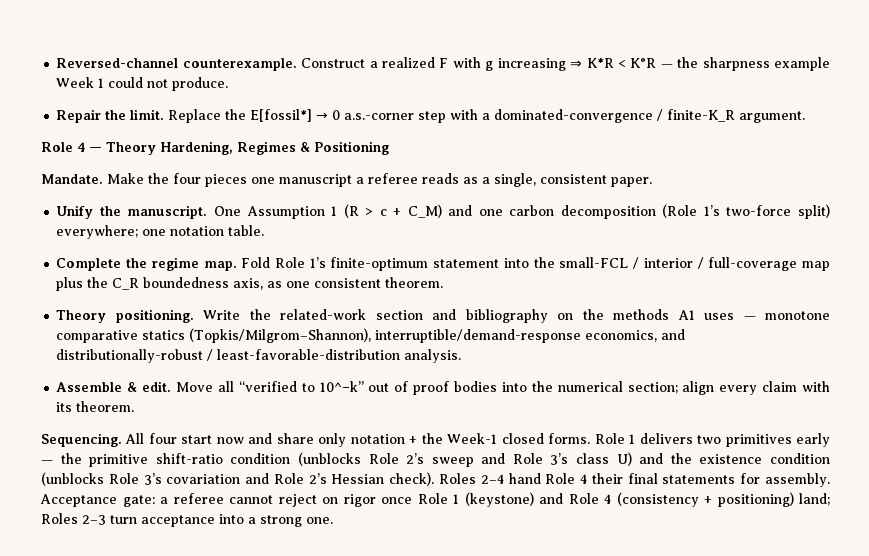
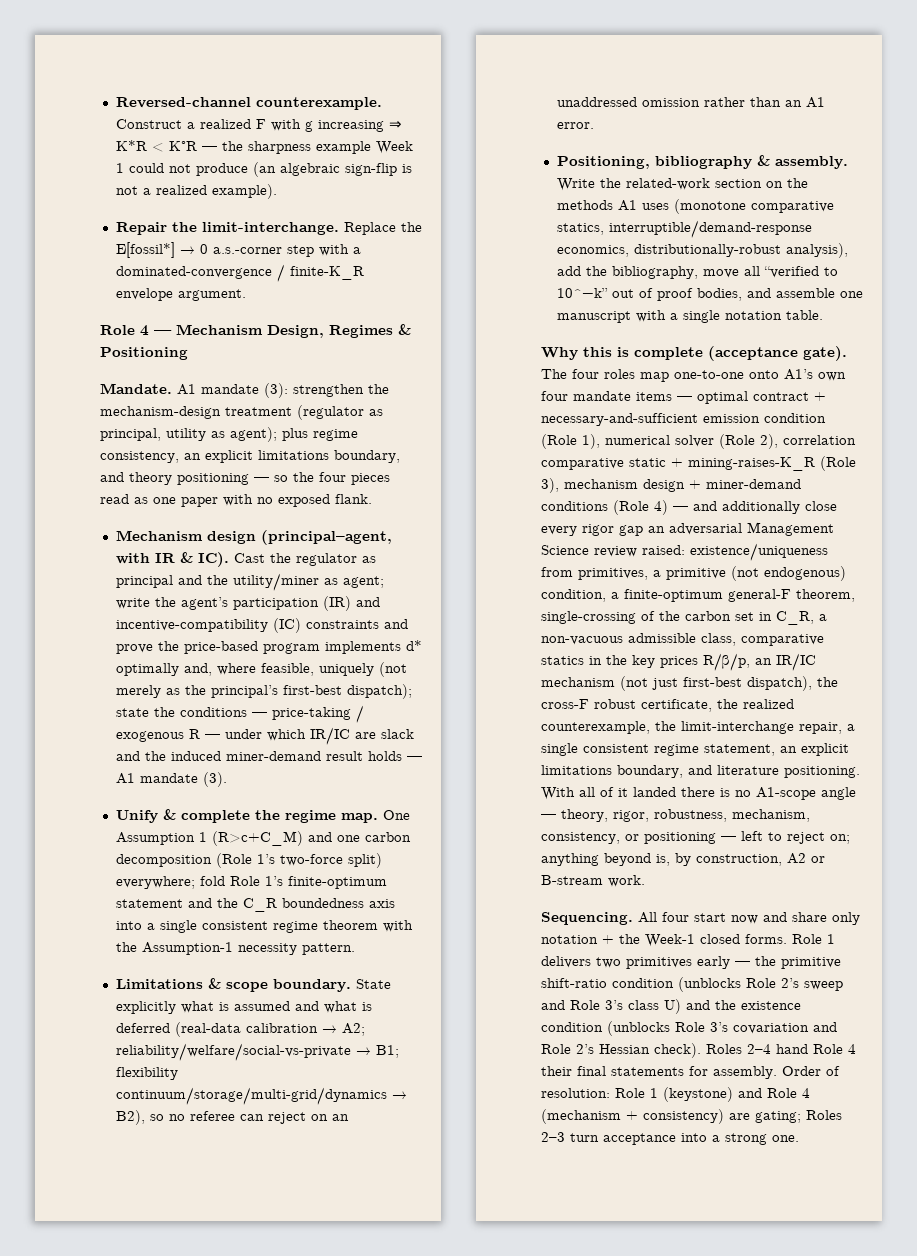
- Construct a realized F with g increasing ⇒ K*R < K°R — the sharpness example Week 1 could not produce.
+ Construct a realized F with g increasing ⇒ K*R < K°R — the sharpness example Week 1 could not produce (an algebraic sign-flip is not a realized example).
- Repair the limit.
+ Repair the limit-interchange.
- Replace the E[fossil*] → 0 a.s.-corner step with a dominated-convergence / finite-K_R argument.
+ Replace the E[fossil*] → 0 a.s.-corner step with a dominated-convergence / finite-K_R envelope argument.
- Role 4 — Theory Hardening, Regimes & Positioning
+ Role 4 — Mechanism Design, Regimes & Positioning
- Make the four pieces one manuscript a referee reads as a single, consistent paper.
- Unify the manuscript. One Assumption 1 (R > c + C_M) and one carbon decomposition (Role 1’s two-force split) everywhere; one notation table.
- Complete the regime map. Fold Role 1’s finite-optimum statement into the small-FCL / interior / full-coverage map plus the C_R boundedness axis, as one consistent theorem.
- Theory positioning.
+ A1 mandate (3): strengthen the mechanism-design treatment (regulator as principal, utility as agent); plus regime consistency, an explicit limitations boundary, and theory positioning — so the four pieces read as one paper with no exposed flank.
+ Mechanism design (principal–agent, with IR & IC). Cast the regulator as principal and the utility/miner as agent; write the agent’s participation (IR) and incentive-compatibility (IC) constraints and prove the price-based program implements d* optimally and, where feasible, uniquely (not merely as the principal’s first-best dispatch); state the conditions — price-taking / exogenous R — under which IR/IC are slack and the induced miner-demand result holds — A1 mandate (3).
+ Unify & complete the regime map. One Assumption 1 (R>c+C_M) and one carbon decomposition (Role 1’s two-force split) everywhere; fold Role 1’s finite-optimum statement and the C_R boundedness axis into a single consistent regime theorem with the Assumption-1 necessity pattern.
+ Limitations & scope boundary. State explicitly what is assumed and what is deferred (real-data calibration → A2; reliability/welfare/social-vs-private → B1; flexibility continuum/storage/multi-grid/dynamics → B2), so no referee can reject on an unaddressed omission rather than an A1 error.
+ Positioning, bibliography & assembly.
- Write the related-work section and bibliography on the methods A1 uses — monotone comparative statics (Topkis/Milgrom–Shannon), interruptible/demand-response economics, and distributionally-robust / least-favorable-distribution analysis.
- Assemble & edit. Move all “verified to 10^−k” out of proof bodies into the numerical section; align every claim with its theorem.
+ Write the related-work section on the methods A1 uses (monotone comparative statics, interruptible/demand-response economics, distributionally-robust analysis), add the bibliography, move all “verified to 10^−k” out of proof bodies, and assemble one manuscript with a single notation table.
+ Why this is complete (acceptance gate). The four roles map one-to-one onto A1’s own four mandate items — optimal contract + necessary-and-sufficient emission condition (Role 1), numerical solver (Role 2), correlation comparative static + mining-raises-K_R (Role 3), mechanism design + miner-demand conditions (Role 4) — and additionally close every rigor gap an adversarial Management Science review raised: existence/uniqueness from primitives, a primitive (not endogenous) condition, a finite-optimum general-F theorem, single-crossing of the carbon set in C_R, a non-vacuous admissible class, comparative statics in the key prices R/β/p, an IR/IC mechanism (not just first-best dispatch), the cross-F robust certificate, the realized counterexample, the limit-interchange repair, a single consistent regime statement, an explicit limitations boundary, and literature positioning. With all of it landed there is no A1-scope angle — theory, rigor, robustness, mechanism, consistency, or positioning — left to reject on; anything beyond is, by construction, A2 or B-stream work.
- Acceptance gate: a referee cannot reject on rigor once Role 1 (keystone) and Role 4 (consistency + positioning) land; Roles 2–3 turn acceptance into a strong one.
+ Order of resolution: Role 1 (keystone) and Role 4 (mechanism + consistency) are gating; Roles 2–3 turn acceptance into a strong one.

